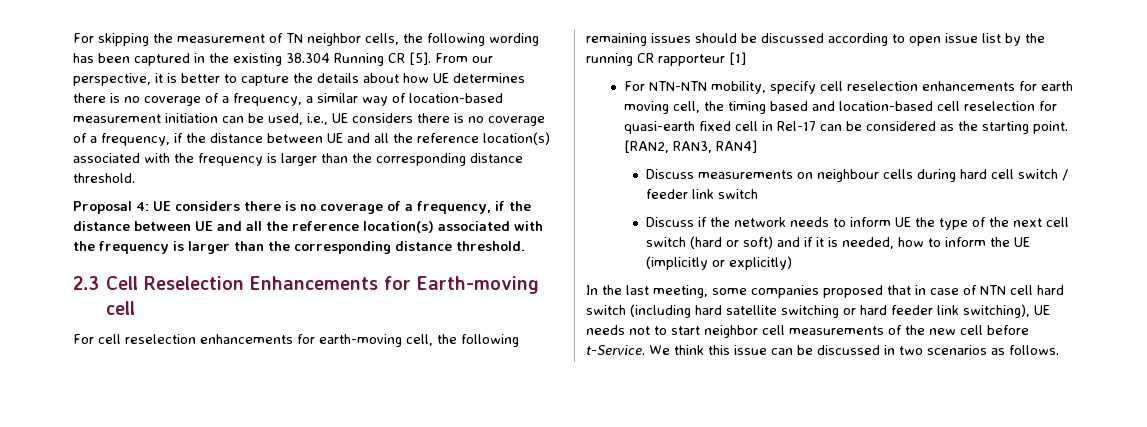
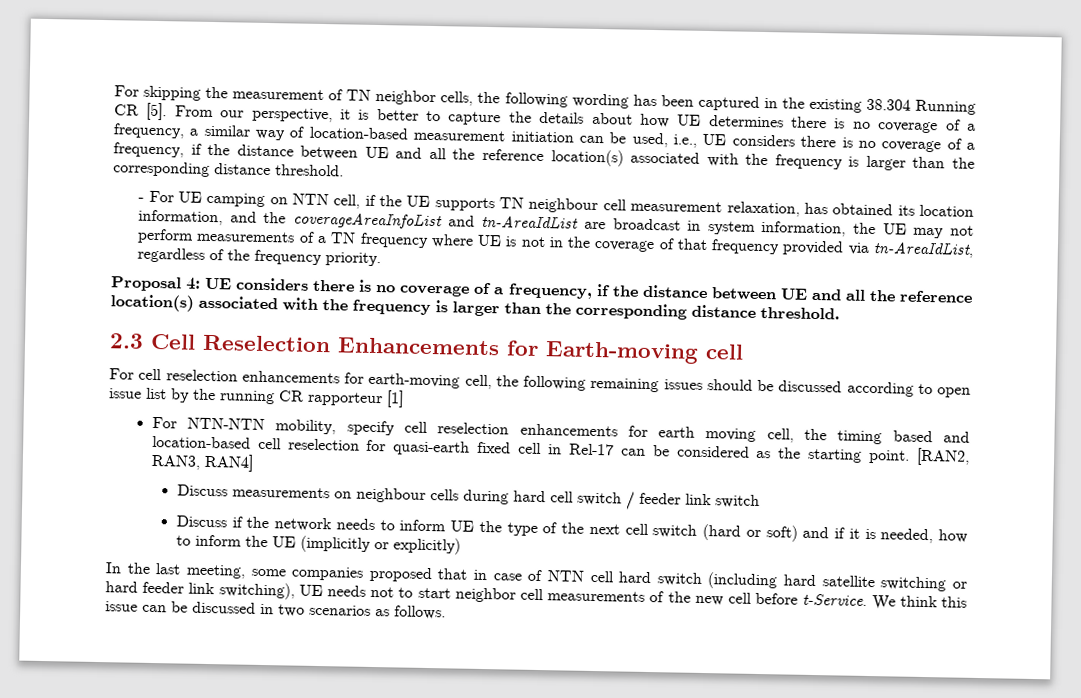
+ - For UE camping on NTN cell, if the UE supports TN neighbour cell measurement relaxation, has obtained its location information, and the coverageAreaInfoList and tn-AreaIdList are broadcast in system information, the UE may not perform measurements of a TN frequency where UE is not in the coverage of that frequency provided via tn-AreaIdList, regardless of the frequency priority.

